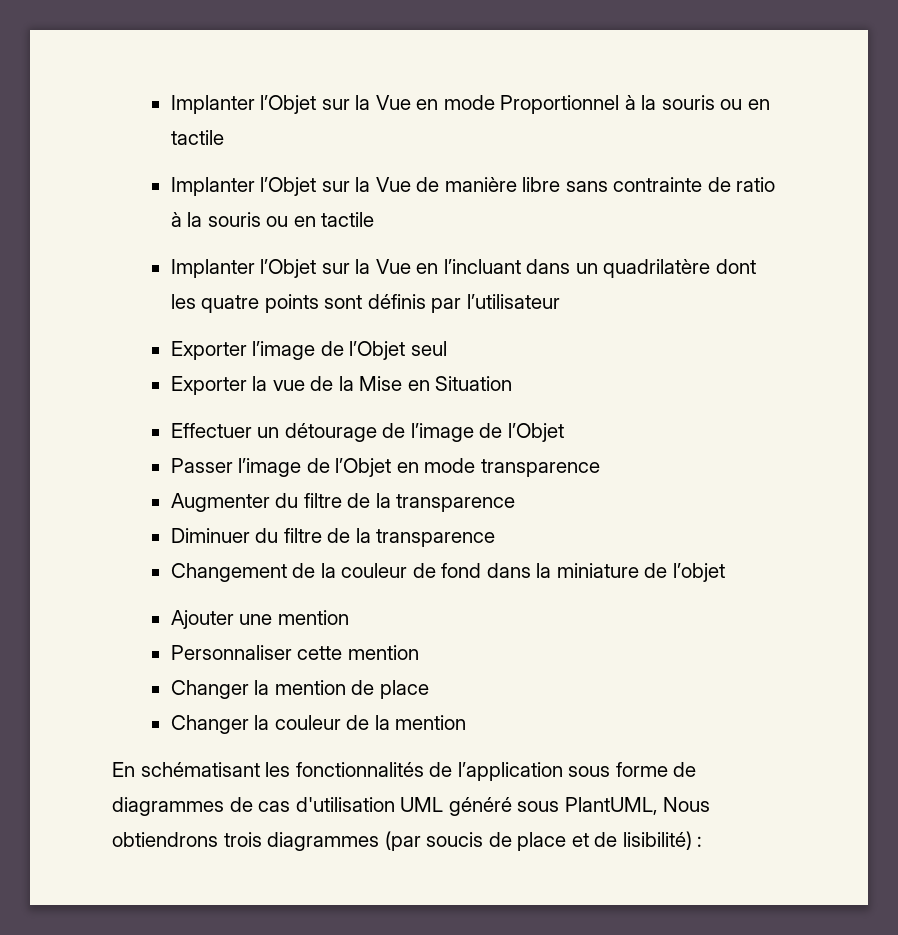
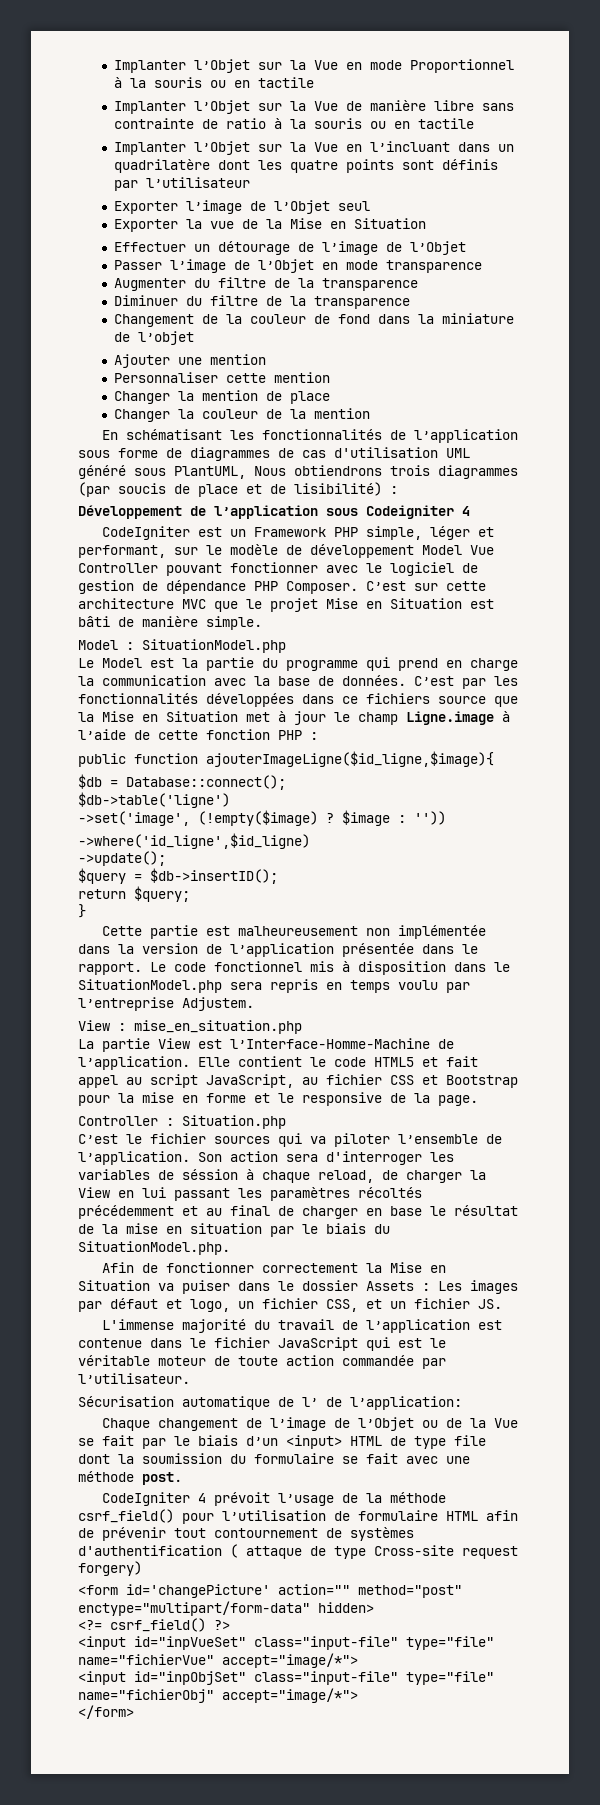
+ Développement de l’application sous Codeigniter 4
+ CodeIgniter est un Framework PHP simple, léger et performant, sur le modèle de développement Model Vue Controller pouvant fonctionner avec le logiciel de gestion de dépendance PHP Composer. C’est sur cette architecture MVC que le projet Mise en Situation est bâti de manière simple.
+ Model : SituationModel.php
+ Le Model est la partie du programme qui prend en charge la communication avec la base de données. C’est par les fonctionnalités développées dans ce fichiers source que la Mise en Situation met à jour le champ Ligne.image à l’aide de cette fonction PHP :
+ public function ajouterImageLigne($id_ligne,$image){
+ $db = Database::connect();
+ $db->table('ligne')
+ ->set('image', (!empty($image) ? $image : ''))
+ ->where('id_ligne',$id_ligne)
+ ->update();
+ $query = $db->insertID();
+ return $query;
+ }
+ Cette partie est malheureusement non implémentée dans la version de l’application présentée dans le rapport. Le code fonctionnel mis à disposition dans le SituationModel.php sera repris en temps voulu par l’entreprise Adjustem.
+ View : mise_en_situation.php
+ La partie View est l’Interface-Homme-Machine de l’application. Elle contient le code HTML5 et fait appel au script JavaScript, au fichier CSS et Bootstrap pour la mise en forme et le responsive de la page.
+ Controller : Situation.php
+ C’est le fichier sources qui va piloter l’ensemble de l’application. Son action sera d'interroger les variables de séssion à chaque reload, de charger la View en lui passant les paramètres récoltés précédemment et au final de charger en base le résultat de la mise en situation par le biais du SituationModel.php.
+ Afin de fonctionner correctement la Mise en Situation va puiser dans le dossier Assets : Les images par défaut et logo, un fichier CSS, et un fichier JS.
+ L'immense majorité du travail de l’application est contenue dans le fichier JavaScript qui est le véritable moteur de toute action commandée par l’utilisateur.
+ Sécurisation automatique de l’ de l’application:
+ Chaque changement de l’image de l’Objet ou de la Vue se fait par le biais d’un <input> HTML de type file dont la soumission du formulaire se fait avec une méthode post.
+ CodeIgniter 4 prévoit l’usage de la méthode csrf_field() pour l’utilisation de formulaire HTML afin de prévenir tout contournement de systèmes d'authentification ( attaque de type Cross-site request forgery)
+ <form id='changePicture' action="" method="post" enctype="multipart/form-data" hidden>
+ <?= csrf_field() ?>
+ <input id="inpVueSet" class="input-file" type="file" name="fichierVue" accept="image/*">
+ <input id="inpObjSet" class="input-file" type="file" name="fichierObj" accept="image/*">
+ </form>

